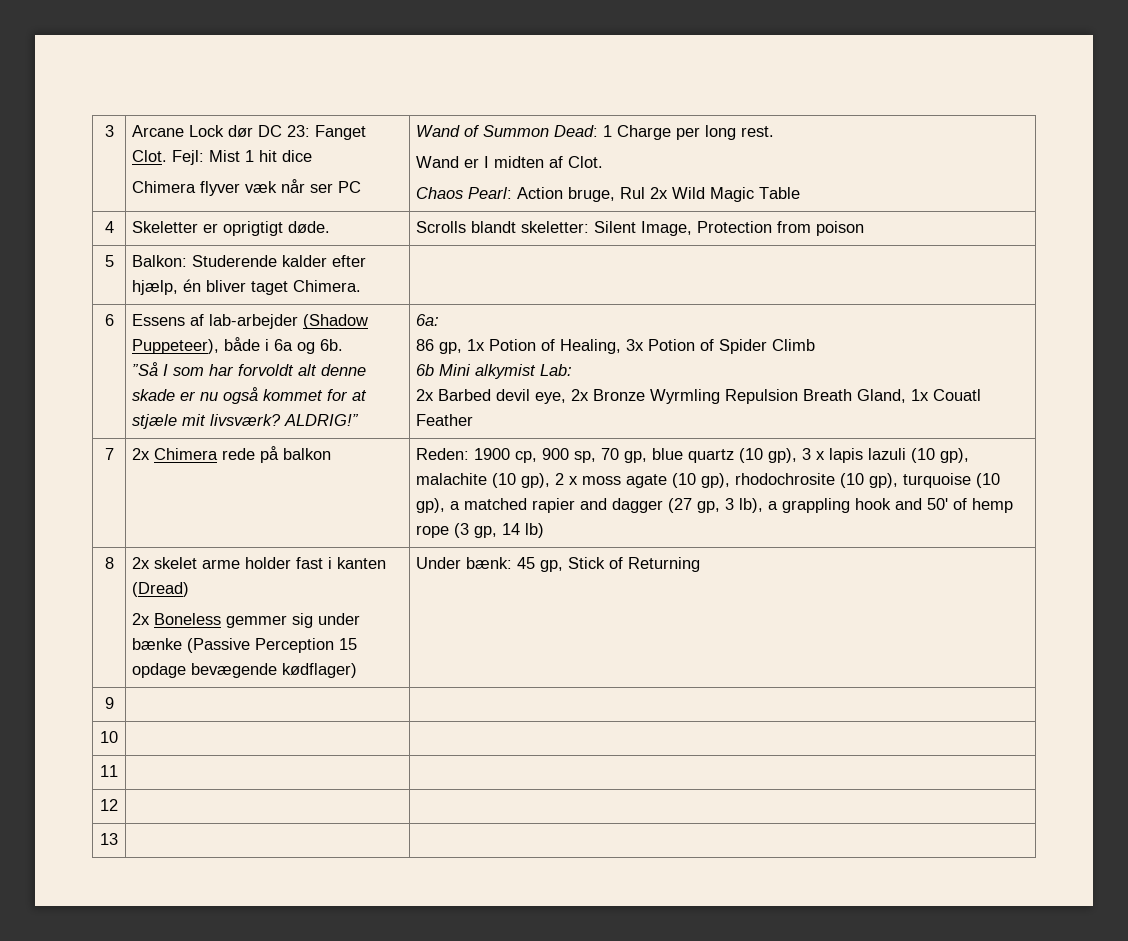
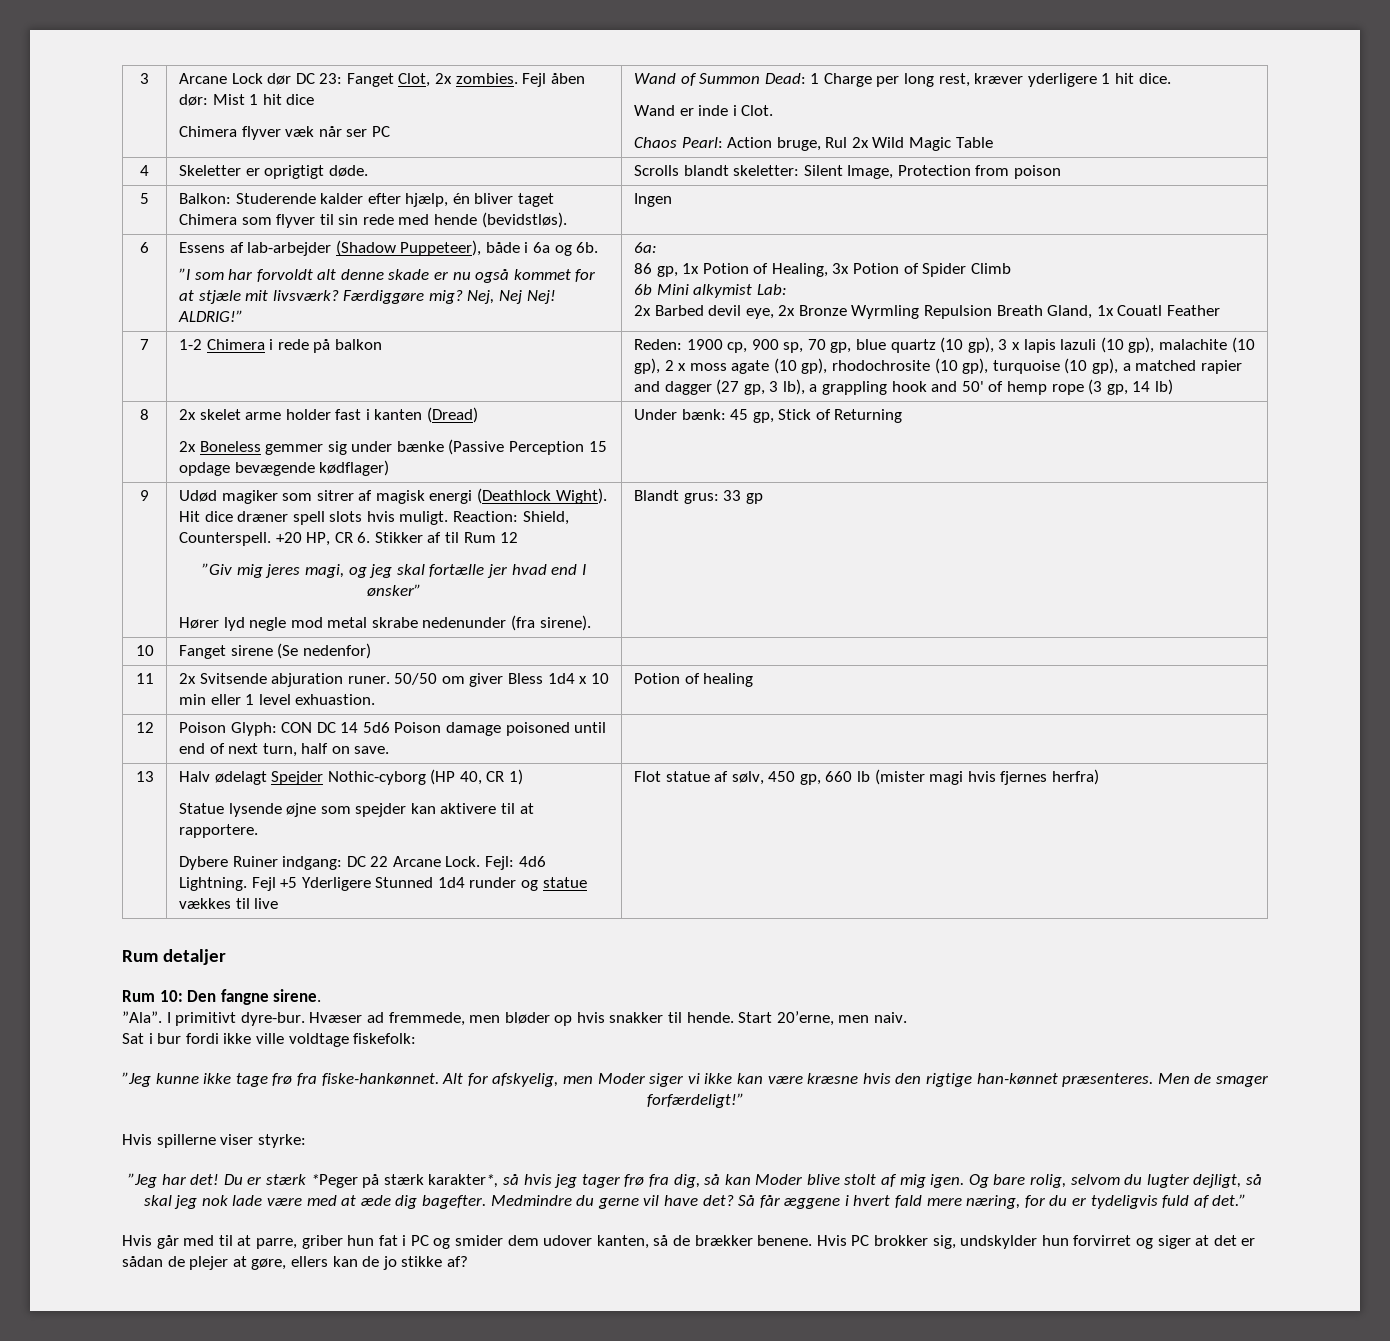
- Arcane Lock dør DC 23: Fanget Clot. Fejl: Mist 1 hit dice
+ Arcane Lock dør DC 23: Fanget Clot, 2x zombies. Fejl åben dør: Mist 1 hit dice
- Wand of Summon Dead: 1 Charge per long rest.
+ Wand of Summon Dead: 1 Charge per long rest, kræver yderligere 1 hit dice.
- Wand er I midten af Clot.
+ Wand er inde i Clot.
- 5 | Balkon: Studerende kalder efter hjælp, én bliver taget Chimera. |
+ 5 | Balkon: Studerende kalder efter hjælp, én bliver taget Chimera som flyver til sin rede med hende (bevidstløs). | Ingen
- ”Så I som har forvoldt alt denne skade er nu også kommet for at stjæle mit livsværk?
+ ”I som har forvoldt alt denne skade er nu også kommet for at stjæle mit livsværk?
+ Færdiggøre mig? Nej, Nej Nej!
- 2x Chimera rede på balkon
+ 1-2 Chimera i rede på balkon
- 10 | |
- 11 | |
- 12 | |
- 13 | |
+ Udød magiker som sitrer af magisk energi (Deathlock Wight). Hit dice dræner spell slots hvis muligt. Reaction: Shield, Counterspell. +20 HP, CR 6. Stikker af til Rum 12
+ ”Giv mig jeres magi, og jeg skal fortælle jer hvad end I ønsker”
+ Hører lyd negle mod metal skrabe nedenunder (fra sirene). | Blandt grus: 33 gp
+ 10 | Fanget sirene (Se nedenfor) |
+ 11 | 2x Svitsende abjuration runer. 50/50 om giver Bless 1d4 x 10 min eller 1 level exhuastion. | Potion of healing
+ 12 | Poison Glyph: CON DC 14 5d6 Poison damage poisoned until end of next turn, half on save. |
+ 13 | Halv ødelagt Spejder Nothic-cyborg (HP 40, CR 1)
+ Statue lysende øjne som spejder kan aktivere til at rapportere.
+ Dybere Ruiner indgang: DC 22 Arcane Lock. Fejl: 4d6 Lightning. Fejl +5 Yderligere Stunned 1d4 runder og statue vækkes til live | Flot statue af sølv, 450 gp, 660 lb (mister magi hvis fjernes herfra)
+ Rum detaljer
+ Rum 10: Den fangne sirene.
+ ”Ala”. I primitivt dyre-bur. Hvæser ad fremmede, men bløder op hvis snakker til hende. Start 20’erne, men naiv.
+ Sat i bur fordi ikke ville voldtage fiskefolk:
+ ”Jeg kunne ikke tage frø fra fiske-hankønnet. Alt for afskyelig, men Moder siger vi ikke kan være kræsne hvis den rigtige han-kønnet præsenteres. Men de smager forfærdeligt!”
+ Hvis spillerne viser styrke:
+ ”Jeg har det! Du er stærk *Peger på stærk karakter*, så hvis jeg tager frø fra dig, så kan Moder blive stolt af mig igen. Og bare rolig, selvom du lugter dejligt, så skal jeg nok lade være med at æde dig bagefter. Medmindre du gerne vil have det? Så får æggene i hvert fald mere næring, for du er tydeligvis fuld af det.”
+ Hvis går med til at parre, griber hun fat i PC og smider dem udover kanten, så de brækker benene. Hvis PC brokker sig, undskylder hun forvirret og siger at det er sådan de plejer at gøre, ellers kan de jo stikke af?

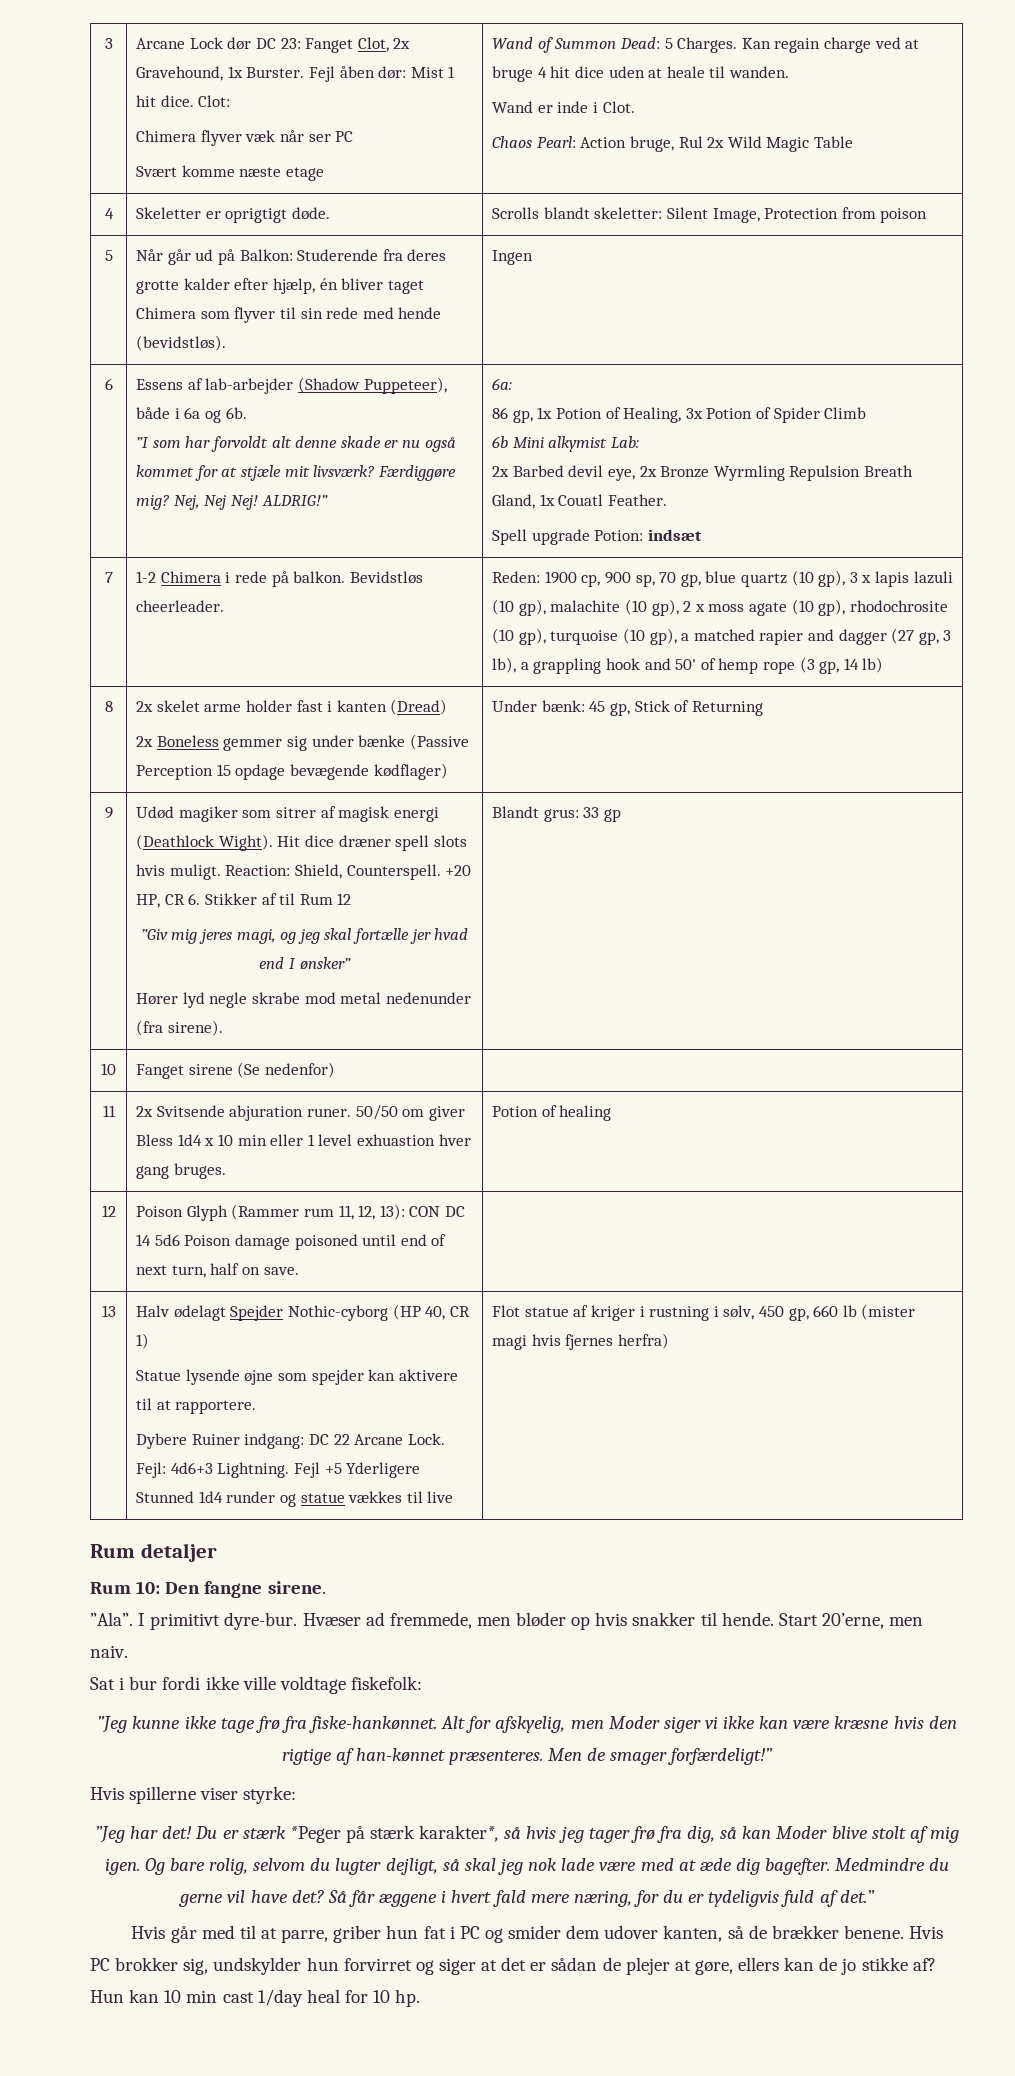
- Arcane Lock dør DC 23: Fanget Clot, 2x zombies.
+ Arcane Lock dør DC 23: Fanget Clot, 2x Gravehound, 1x Burster.
- Fejl åben dør: Mist 1 hit dice
+ Fejl åben dør: Mist 1 hit dice. Clot:
+ Svært komme næste etage
- Wand of Summon Dead: 1 Charge per long rest, kræver yderligere 1 hit dice.
+ Wand of Summon Dead: 5 Charges. Kan regain charge ved at bruge 4 hit dice uden at heale til wanden.
- 5 | Balkon: Studerende kalder efter hjælp, én bliver taget Chimera som flyver til sin rede med hende (bevidstløs). | Ingen
+ 5 | Når går ud på Balkon: Studerende fra deres grotte kalder efter hjælp, én bliver taget Chimera som flyver til sin rede med hende (bevidstløs). | Ingen
- 2x Barbed devil eye, 2x Bronze Wyrmling Repulsion Breath Gland, 1x Couatl Feather
+ 2x Barbed devil eye, 2x Bronze Wyrmling Repulsion Breath Gland, 1x Couatl Feather.
+ Spell upgrade Potion: indsæt
- 1-2 Chimera i rede på balkon
+ 1-2 Chimera i rede på balkon. Bevidstløs cheerleader.
- Hører lyd negle mod metal skrabe nedenunder (fra sirene).
+ Hører lyd negle skrabe mod metal nedenunder (fra sirene).
- 11 | 2x Svitsende abjuration runer. 50/50 om giver Bless 1d4 x 10 min eller 1 level exhuastion. | Potion of healing
+ 11 | 2x Svitsende abjuration runer. 50/50 om giver Bless 1d4 x 10 min eller 1 level exhuastion hver gang bruges. | Potion of healing
- 12 | Poison Glyph: CON DC 14 5d6 Poison damage poisoned until end of next turn, half on save. |
+ 12 | Poison Glyph (Rammer rum 11, 12, 13): CON DC 14 5d6 Poison damage poisoned until end of next turn, half on save. |
- Fejl: 4d6 Lightning.
+ Fejl: 4d6+3 Lightning.
- Flot statue af sølv, 450 gp, 660 lb (mister magi hvis fjernes herfra)
+ Flot statue af kriger i rustning i sølv, 450 gp, 660 lb (mister magi hvis fjernes herfra)
- Alt for afskyelig, men Moder siger vi ikke kan være kræsne hvis den rigtige han-kønnet præsenteres.
+ Alt for afskyelig, men Moder siger vi ikke kan være kræsne hvis den rigtige af han-kønnet præsenteres.
+ Hun kan 10 min cast 1/day heal for 10 hp.

